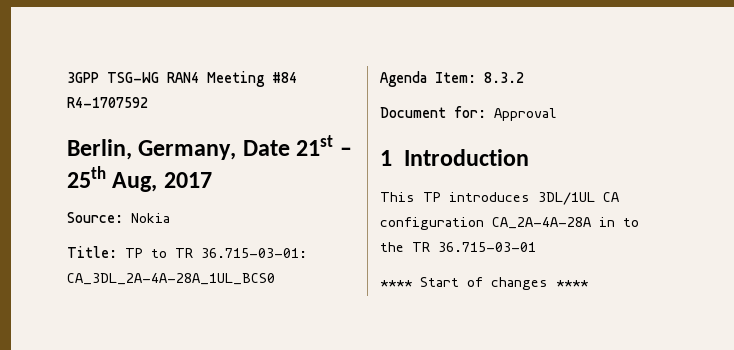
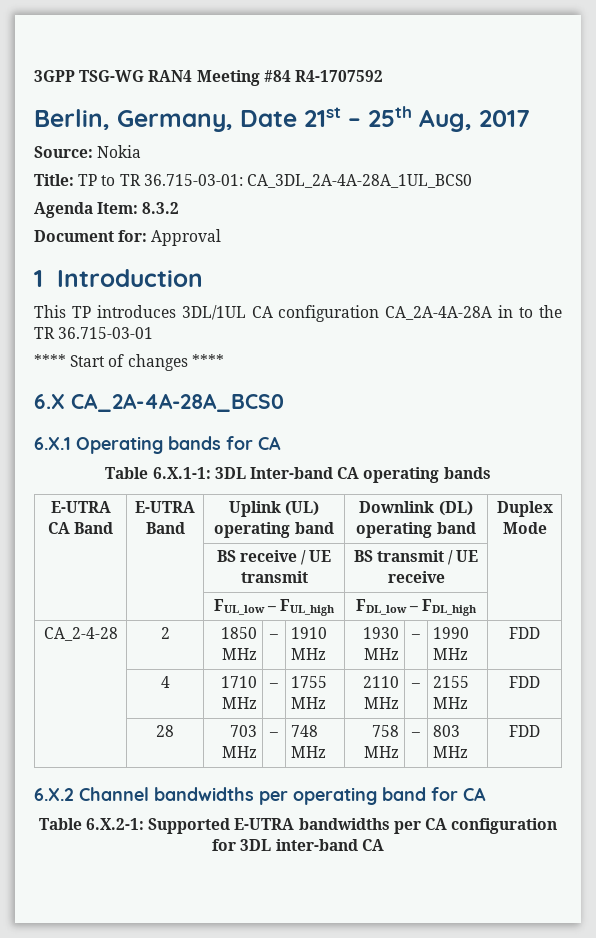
+ 6.X CA_2A-4A-28A_BCS0
+ 6.X.1 Operating bands for CA
+ Table 6.X.1-1: 3DL Inter-band CA operating bands
+ E-UTRA CA Band | E-UTRA Band | Uplink (UL) operating band | Downlink (DL) operating band | Duplex Mode
+ | | BS receive / UE transmit | BS transmit / UE receive |
+ | | FUL_low – FUL_high | FDL_low – FDL_high |
+ CA_2-4-28 | 2 | 1850 MHz | – | 1910 MHz | 1930 MHz | – | 1990 MHz | FDD
+ | 4 | 1710 MHz | – | 1755 MHz | 2110 MHz | – | 2155 MHz | FDD
+ | 28 | 703 MHz | – | 748 MHz | 758 MHz | – | 803 MHz | FDD
+ 6.X.2 Channel bandwidths per operating band for CA
+ Table 6.X.2-1: Supported E-UTRA bandwidths per CA configuration for 3DL inter-band CA

